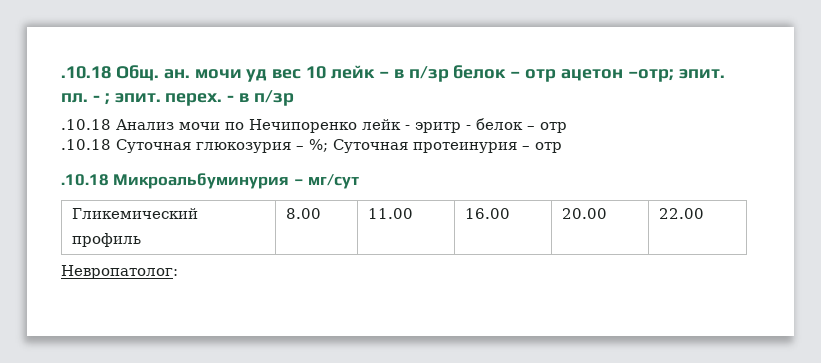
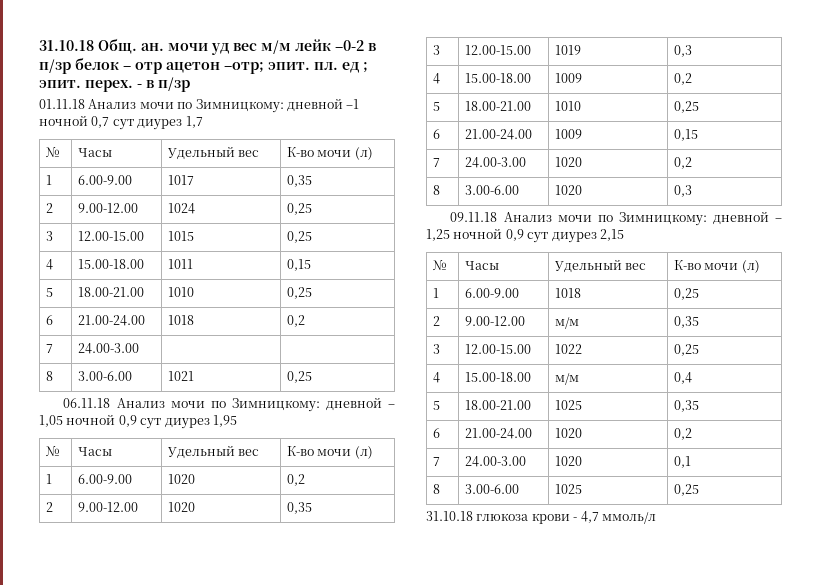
- .10.18 Общ. ан. мочи уд вес 10 лейк – в п/зр белок – отр ацетон –отр; эпит. пл. - ; эпит. перех.
+ 31.10.18 Общ. ан. мочи уд вес м/м лейк –0-2 в п/зр белок – отр ацетон –отр; эпит. пл. ед ; эпит. перех.
- .10.18 Анализ мочи по Нечипоренко лейк - эритр - белок – отр
- .10.18 Суточная глюкозурия – %; Суточная протеинурия – отр
- .10.18 Микроальбуминурия – мг/сут
- Гликемический
- профиль | 8.00 | 11.00 | 16.00 | 20.00 | 22.00
- Невропатолог:
+ 01.11.18 Анализ мочи по Зимницкому: дневной –1 ночной 0,7 сут диурез 1,7
+ № | Часы | Удельный вес | К-во мочи (л)
+ 1 | 6.00-9.00 | 1017 | 0,35
+ 2 | 9.00-12.00 | 1024 | 0,25
+ 3 | 12.00-15.00 | 1015 | 0,25
+ 4 | 15.00-18.00 | 1011 | 0,15
+ 5 | 18.00-21.00 | 1010 | 0,25
+ 6 | 21.00-24.00 | 1018 | 0,2
+ 7 | 24.00-3.00 | |
+ 8 | 3.00-6.00 | 1021 | 0,25
+ 06.11.18 Анализ мочи по Зимницкому: дневной – 1,05 ночной 0,9 сут диурез 1,95
+ № | Часы | Удельный вес | К-во мочи (л)
+ 1 | 6.00-9.00 | 1020 | 0,2
+ 2 | 9.00-12.00 | 1020 | 0,35
+ 3 | 12.00-15.00 | 1019 | 0,3
+ 4 | 15.00-18.00 | 1009 | 0,2
+ 5 | 18.00-21.00 | 1010 | 0,25
+ 6 | 21.00-24.00 | 1009 | 0,15
+ 7 | 24.00-3.00 | 1020 | 0,2
+ 8 | 3.00-6.00 | 1020 | 0,3
+ 09.11.18 Анализ мочи по Зимницкому: дневной – 1,25 ночной 0,9 сут диурез 2,15
+ № | Часы | Удельный вес | К-во мочи (л)
+ 1 | 6.00-9.00 | 1018 | 0,25
+ 2 | 9.00-12.00 | м/м | 0,35
+ 3 | 12.00-15.00 | 1022 | 0,25
+ 4 | 15.00-18.00 | м/м | 0,4
+ 5 | 18.00-21.00 | 1025 | 0,35
+ 6 | 21.00-24.00 | 1020 | 0,2
+ 7 | 24.00-3.00 | 1020 | 0,1
+ 8 | 3.00-6.00 | 1025 | 0,25
+ 31.10.18 глюкоза крови - 4,7 ммоль/л

